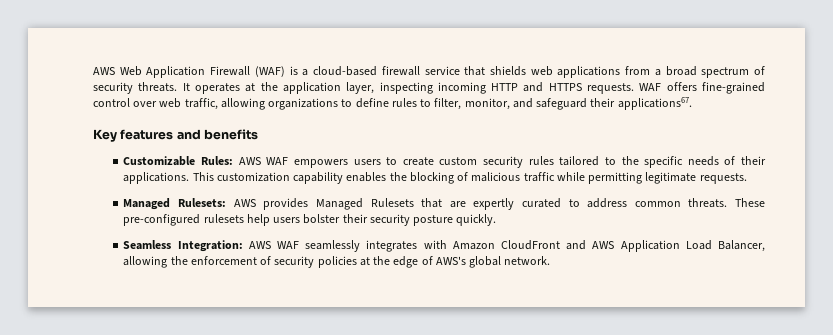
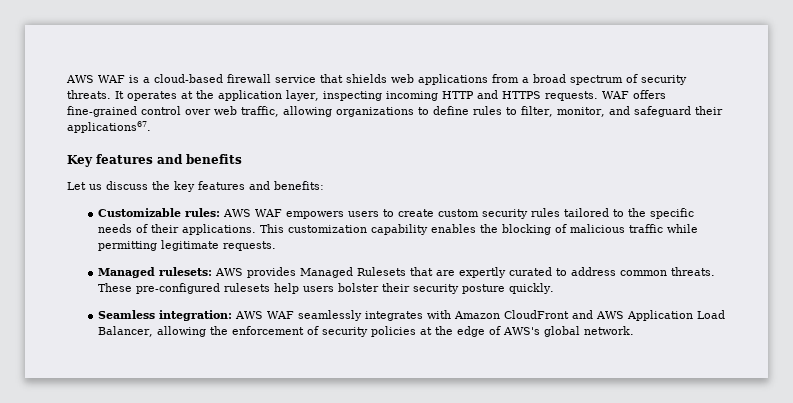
- AWS Web Application Firewall (WAF) is a cloud-based firewall service that shields web applications from a broad spectrum of security threats.
+ AWS WAF is a cloud-based firewall service that shields web applications from a broad spectrum of security threats.
+ Let us discuss the key features and benefits:
- Customizable Rules: AWS WAF empowers users to create custom security rules tailored to the specific needs of their applications.
+ Customizable rules: AWS WAF empowers users to create custom security rules tailored to the specific needs of their applications.
- Managed Rulesets: AWS provides Managed Rulesets that are expertly curated to address common threats.
+ Managed rulesets: AWS provides Managed Rulesets that are expertly curated to address common threats.
- Seamless Integration: AWS WAF seamlessly integrates with Amazon CloudFront and AWS Application Load Balancer, allowing the enforcement of security policies at the edge of AWS's global network.
+ Seamless integration: AWS WAF seamlessly integrates with Amazon CloudFront and AWS Application Load Balancer, allowing the enforcement of security policies at the edge of AWS's global network.

